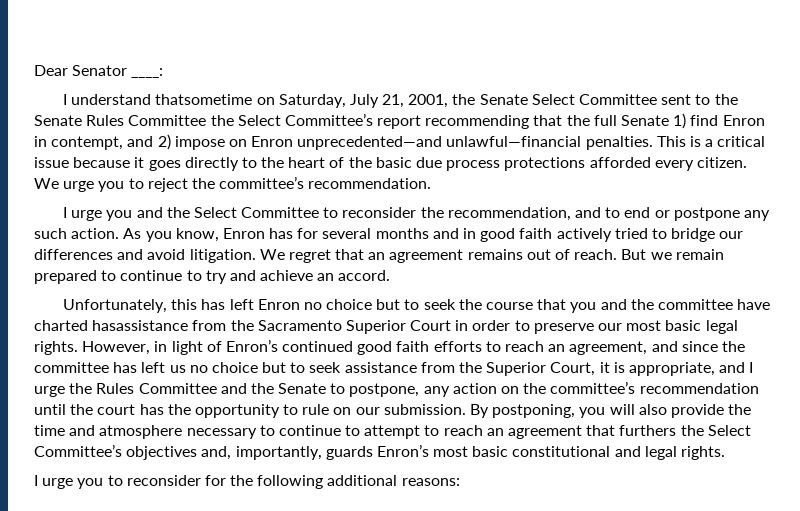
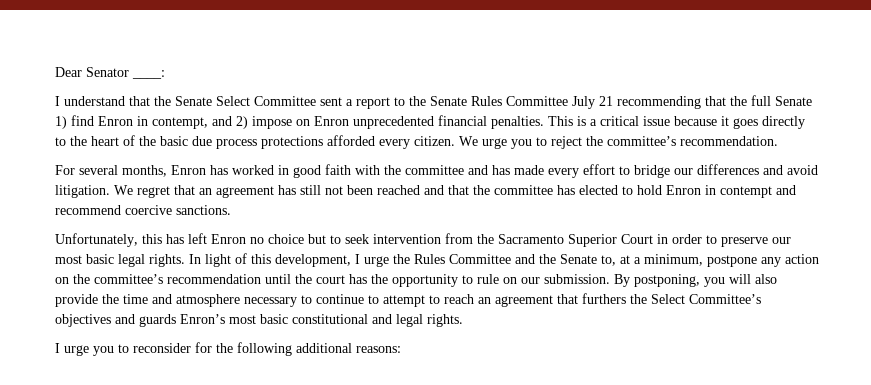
- I understand thatsometime on Saturday, July 21, 2001, the Senate Select Committee sent to the Senate Rules Committee the Select Committee’s report recommending that the full Senate 1) find Enron in contempt, and 2) impose on Enron unprecedented—and unlawful—financial penalties.
+ I understand that the Senate Select Committee sent a report to the Senate Rules Committee July 21 recommending that the full Senate 1) find Enron in contempt, and 2) impose on Enron unprecedented financial penalties.
- I urge you and the Select Committee to reconsider the recommendation, and to end or postpone any such action. As you know, Enron has for several months and in good faith actively tried to bridge our differences and avoid litigation.
+ For several months, Enron has worked in good faith with the committee and has made every effort to bridge our differences and avoid litigation.
- We regret that an agreement remains out of reach. But we remain prepared to continue to try and achieve an accord.
+ We regret that an agreement has still not been reached and that the committee has elected to hold Enron in contempt and recommend coercive sanctions.
- Unfortunately, this has left Enron no choice but to seek the course that you and the committee have charted hasassistance from the Sacramento Superior Court in order to preserve our most basic legal rights.
+ Unfortunately, this has left Enron no choice but to seek intervention from the Sacramento Superior Court in order to preserve our most basic legal rights.
- However, in light of Enron’s continued good faith efforts to reach an agreement, and since the committee has left us no choice but to seek assistance from the Superior Court, it is appropriate, and I urge the Rules Committee and the Senate to postpone, any action on the committee’s recommendation until the court has the opportunity to rule on our submission.
+ In light of this development, I urge the Rules Committee and the Senate to, at a minimum, postpone any action on the committee’s recommendation until the court has the opportunity to rule on our submission.
- By postponing, you will also provide the time and atmosphere necessary to continue to attempt to reach an agreement that furthers the Select Committee’s objectives and, importantly, guards Enron’s most basic constitutional and legal rights.
+ By postponing, you will also provide the time and atmosphere necessary to continue to attempt to reach an agreement that furthers the Select Committee’s objectives and guards Enron’s most basic constitutional and legal rights.

